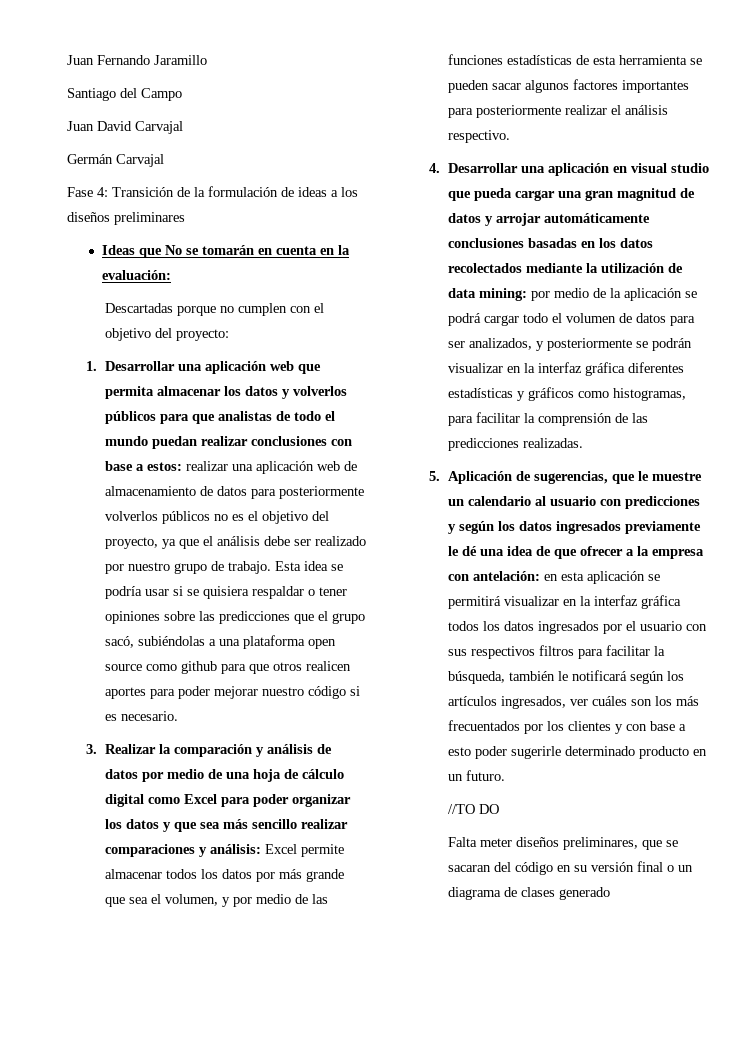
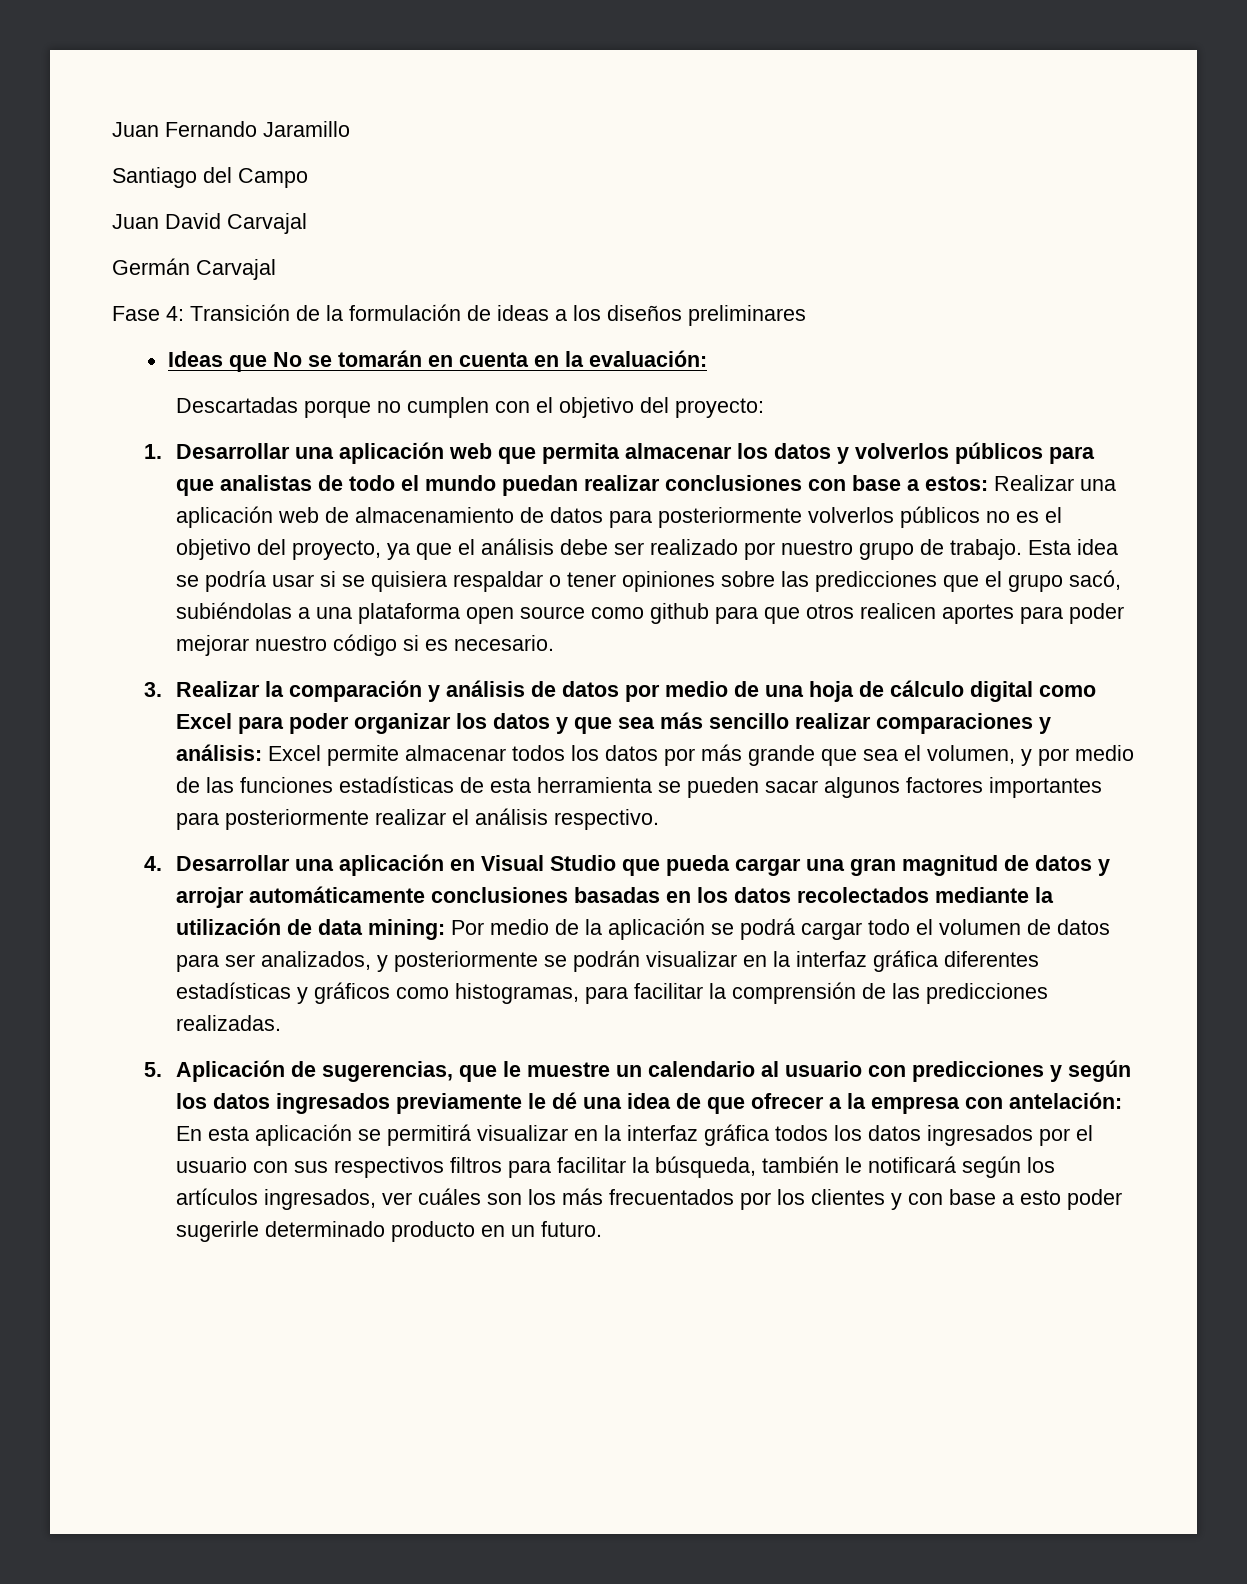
- 1. Desarrollar una aplicación web que permita almacenar los datos y volverlos públicos para que analistas de todo el mundo puedan realizar conclusiones con base a estos: realizar una aplicación web de almacenamiento de datos para posteriormente volverlos públicos no es el objetivo del proyecto, ya que el análisis debe ser realizado por nuestro grupo de trabajo.
+ 1. Desarrollar una aplicación web que permita almacenar los datos y volverlos públicos para que analistas de todo el mundo puedan realizar conclusiones con base a estos: Realizar una aplicación web de almacenamiento de datos para posteriormente volverlos públicos no es el objetivo del proyecto, ya que el análisis debe ser realizado por nuestro grupo de trabajo.
- 4. Desarrollar una aplicación en visual studio que pueda cargar una gran magnitud de datos y arrojar automáticamente conclusiones basadas en los datos recolectados mediante la utilización de data mining:
+ 4. Desarrollar una aplicación en Visual Studio que pueda cargar una gran magnitud de datos y arrojar automáticamente conclusiones basadas en los datos recolectados mediante la utilización de data mining:
- por medio de la aplicación se podrá cargar todo el volumen de datos para ser analizados, y posteriormente se podrán visualizar en la interfaz gráfica diferentes estadísticas y gráficos como histogramas, para facilitar la comprensión de las predicciones realizadas.
+ Por medio de la aplicación se podrá cargar todo el volumen de datos para ser analizados, y posteriormente se podrán visualizar en la interfaz gráfica diferentes estadísticas y gráficos como histogramas, para facilitar la comprensión de las predicciones realizadas.
- en esta aplicación se permitirá visualizar en la interfaz gráfica todos los datos ingresados por el usuario con sus respectivos filtros para facilitar la búsqueda, también le notificará según los artículos ingresados, ver cuáles son los más frecuentados por los clientes y con base a esto poder sugerirle determinado producto en un futuro.
+ En esta aplicación se permitirá visualizar en la interfaz gráfica todos los datos ingresados por el usuario con sus respectivos filtros para facilitar la búsqueda, también le notificará según los artículos ingresados, ver cuáles son los más frecuentados por los clientes y con base a esto poder sugerirle determinado producto en un futuro.
- //TO DO
- Falta meter diseños preliminares, que se sacaran del código en su versión final o un diagrama de clases generado

